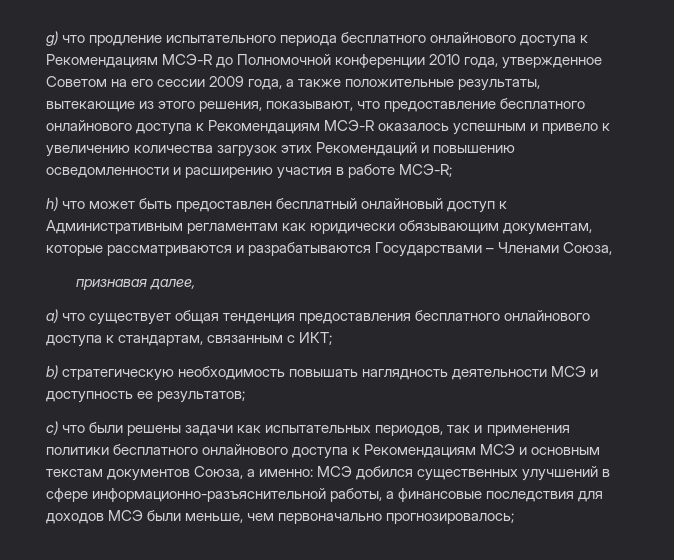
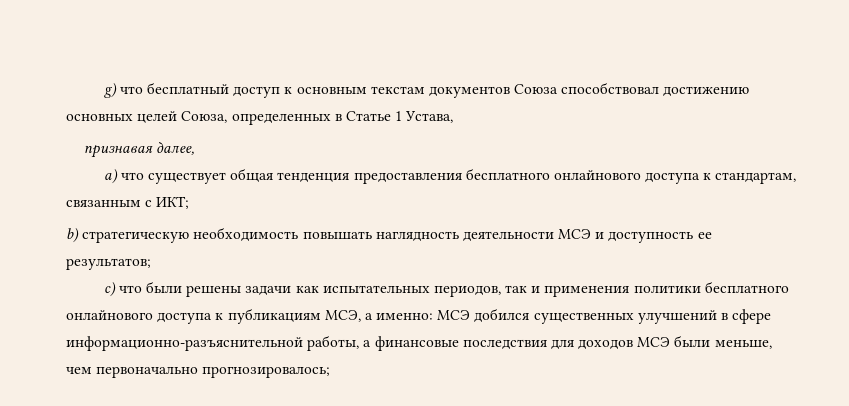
- g) что продление испытательного периода бесплатного онлайнового доступа к Рекомендациям МСЭ-R до Полномочной конференции 2010 года, утвержденное Советом на его сессии 2009 года, а также положительные результаты, вытекающие из этого решения, показывают, что предоставление бесплатного онлайнового доступа к Рекомендациям МСЭ-R оказалось успешным и привело к увеличению количества загрузок этих Рекомендаций и повышению осведомленности и расширению участия в работе МСЭ-R;
- h) что может быть предоставлен бесплатный онлайновый доступ к Административным регламентам как юридически обязывающим документам, которые рассматриваются и разрабатываются Государствами – Членами Союза,
+ g) что бесплатный доступ к основным текстам документов Союза способствовал достижению основных целей Союза, определенных в Статье 1 Устава,
- c) что были решены задачи как испытательных периодов, так и применения политики бесплатного онлайнового доступа к Рекомендациям МСЭ и основным текстам документов Союза, а именно: МСЭ добился существенных улучшений в сфере информационно-разъяснительной работы, а финансовые последствия для доходов МСЭ были меньше, чем первоначально прогнозировалось;
+ c) что были решены задачи как испытательных периодов, так и применения политики бесплатного онлайнового доступа к публикациям МСЭ, а именно: МСЭ добился существенных улучшений в сфере информационно-разъяснительной работы, а финансовые последствия для доходов МСЭ были меньше, чем первоначально прогнозировалось;

